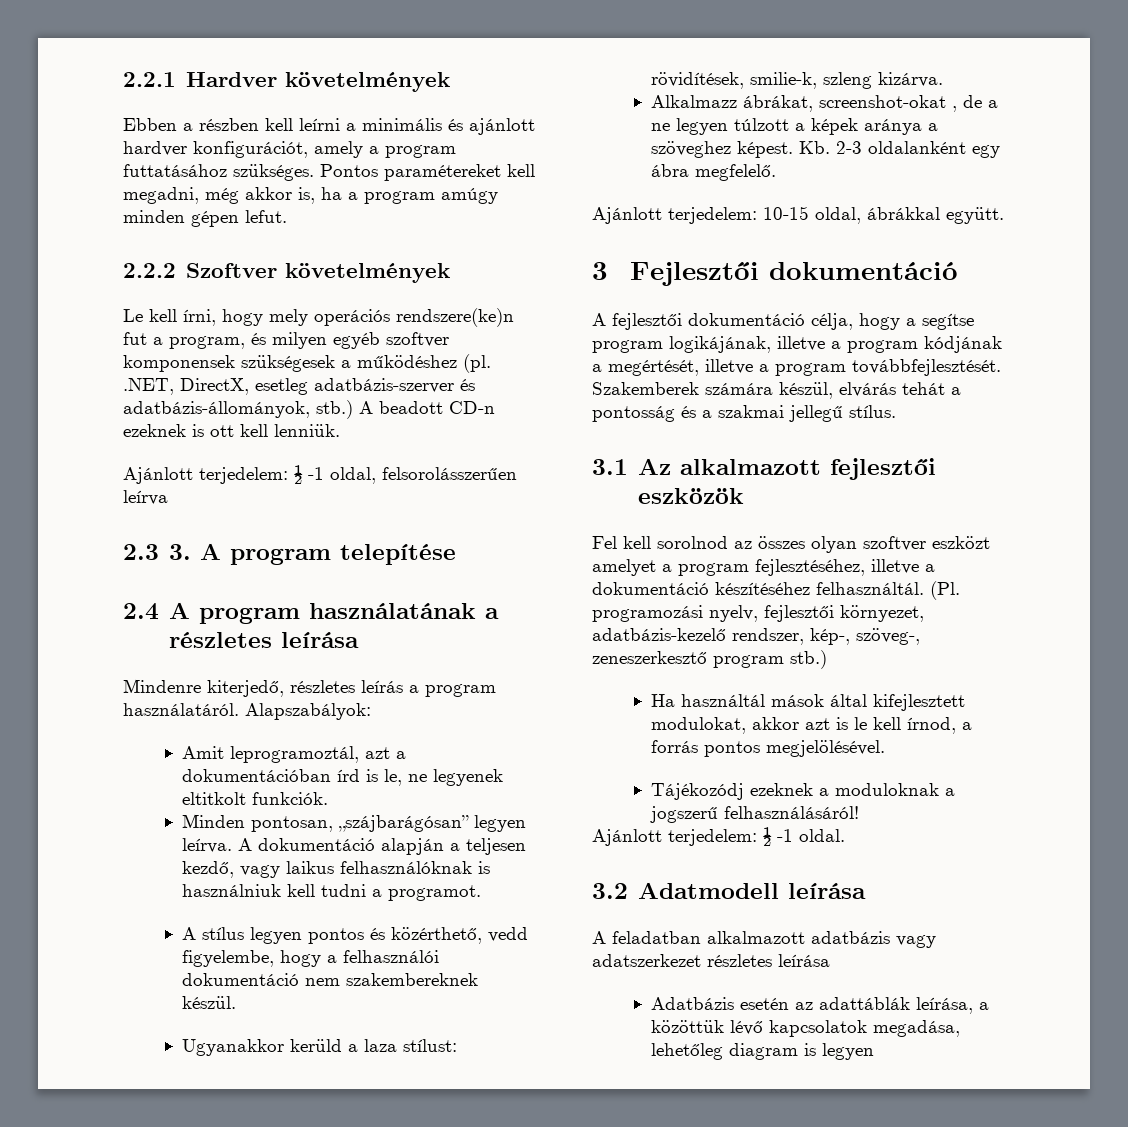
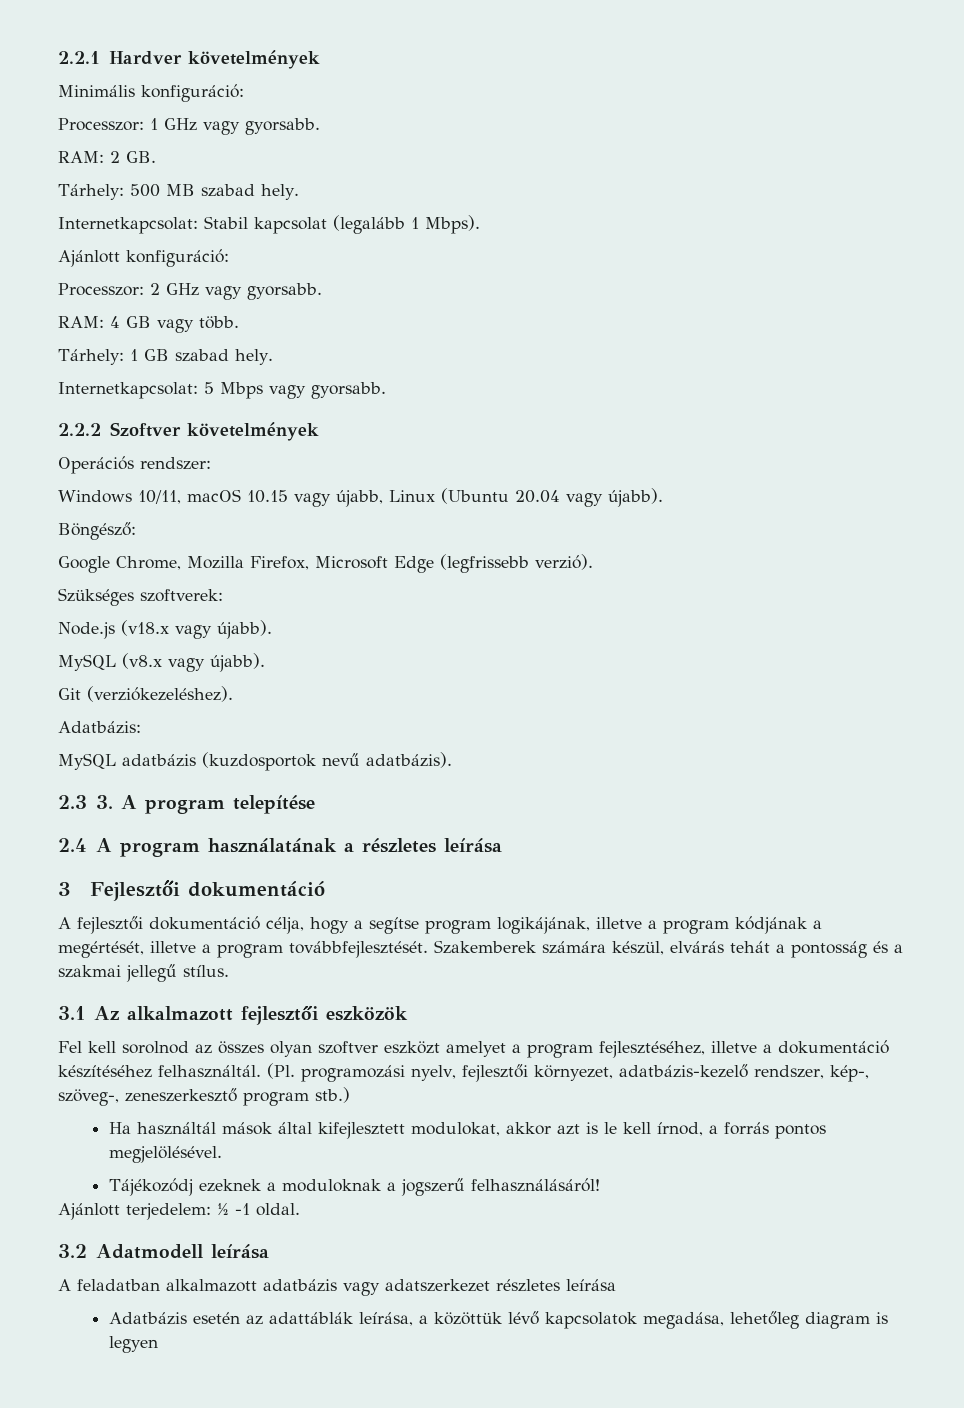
- Ebben a részben kell leírni a minimális és ajánlott hardver konfigurációt, amely a program futtatásához szükséges. Pontos paramétereket kell megadni, még akkor is, ha a program amúgy minden gépen lefut.
+ Minimális konfiguráció:
+ Processzor: 1 GHz vagy gyorsabb.
+ RAM: 2 GB.
+ Tárhely: 500 MB szabad hely.
+ Internetkapcsolat: Stabil kapcsolat (legalább 1 Mbps).
+ Ajánlott konfiguráció:
+ Processzor: 2 GHz vagy gyorsabb.
+ RAM: 4 GB vagy több.
+ Tárhely: 1 GB szabad hely.
+ Internetkapcsolat: 5 Mbps vagy gyorsabb.
  2.2.2 Szoftver követelmények
- Le kell írni, hogy mely operációs rendszere(ke)n fut a program, és milyen egyéb szoftver komponensek szükségesek a működéshez (pl. .NET, DirectX, esetleg adatbázis-szerver és adatbázis-állományok, stb.) A beadott CD-n ezeknek is ott kell lenniük.
- Ajánlott terjedelem: ½ -1 oldal, felsorolásszerűen leírva
+ Operációs rendszer:
+ Windows 10/11, macOS 10.15 vagy újabb, Linux (Ubuntu 20.04 vagy újabb).
+ Böngésző:
+ Google Chrome, Mozilla Firefox, Microsoft Edge (legfrissebb verzió).
+ Szükséges szoftverek:
+ Node.js (v18.x vagy újabb).
+ MySQL (v8.x vagy újabb).
+ Git (verziókezeléshez).
+ Adatbázis:
+ MySQL adatbázis (kuzdosportok nevű adatbázis).
- Mindenre kiterjedő, részletes leírás a program használatáról. Alapszabályok:
- Amit leprogramoztál, azt a dokumentációban írd is le, ne legyenek eltitkolt funkciók.
- Minden pontosan, „szájbarágósan” legyen leírva. A dokumentáció alapján a teljesen kezdő, vagy laikus felhasználóknak is használniuk kell tudni a programot.
- A stílus legyen pontos és közérthető, vedd figyelembe, hogy a felhasználói dokumentáció nem szakembereknek készül.
- Ugyanakkor kerüld a laza stílust: rövidítések, smilie-k, szleng kizárva.
- Alkalmazz ábrákat, screenshot-okat , de a ne legyen túlzott a képek aránya a szöveghez képest. Kb. 2-3 oldalanként egy ábra megfelelő.
- Ajánlott terjedelem: 10-15 oldal, ábrákkal együtt.

